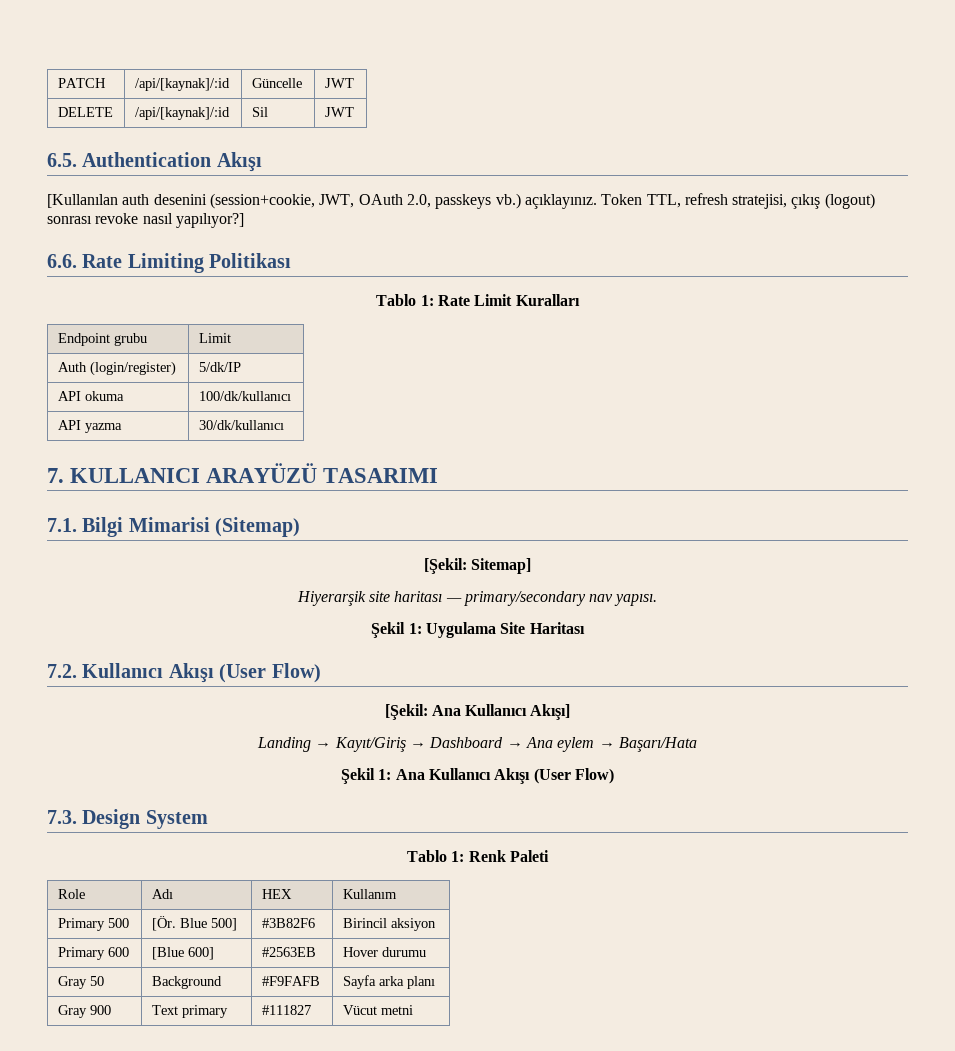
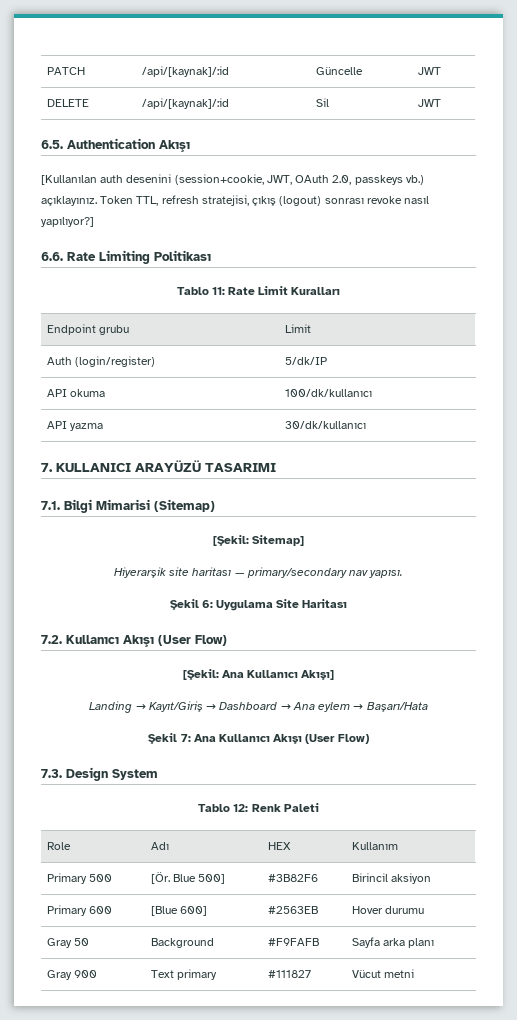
- Tablo 1: Rate Limit Kuralları
+ Tablo 11: Rate Limit Kuralları
- Şekil 1: Uygulama Site Haritası
+ Şekil 6: Uygulama Site Haritası
- Şekil 1: Ana Kullanıcı Akışı (User Flow)
+ Şekil 7: Ana Kullanıcı Akışı (User Flow)
- Tablo 1: Renk Paleti
+ Tablo 12: Renk Paleti

